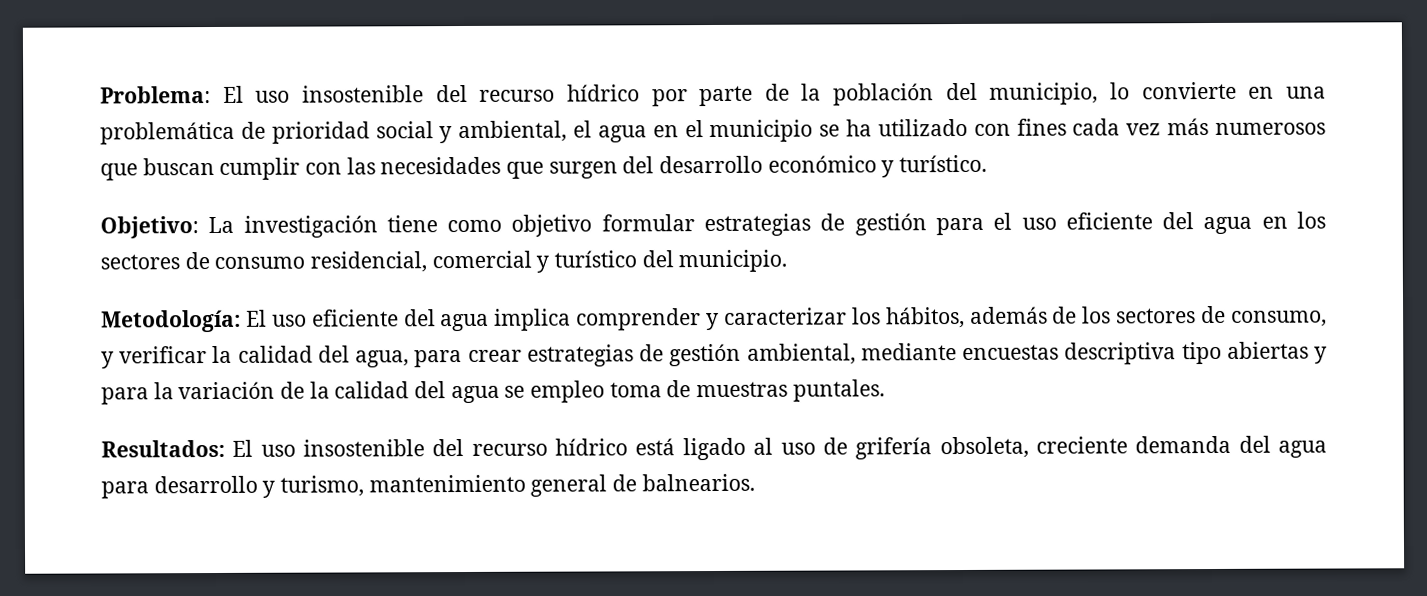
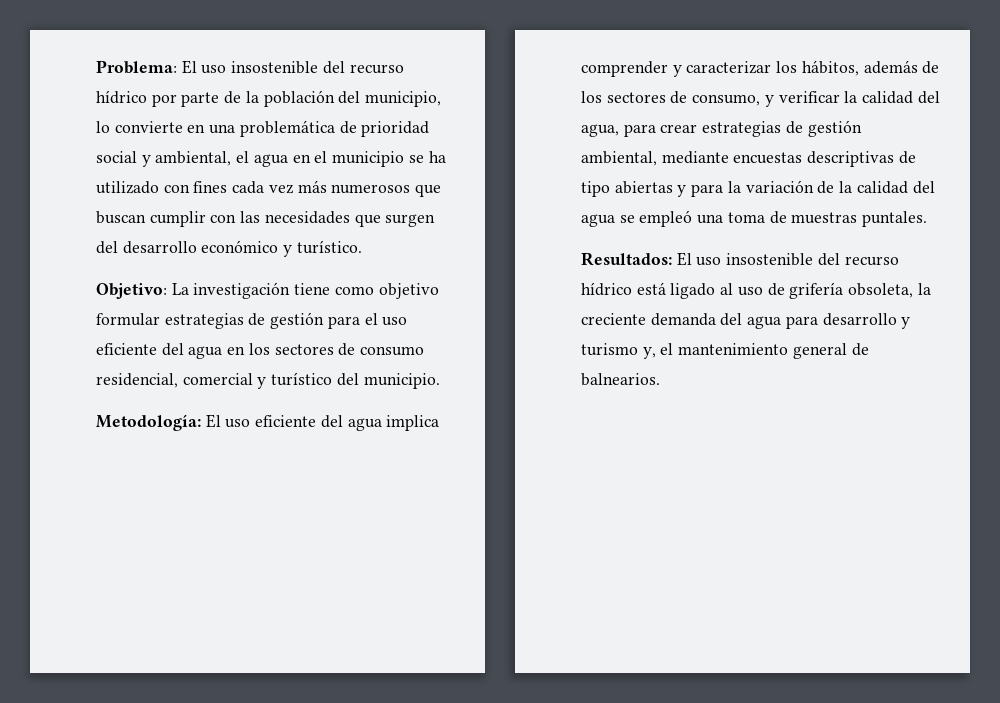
- Metodología: El uso eficiente del agua implica comprender y caracterizar los hábitos, además de los sectores de consumo, y verificar la calidad del agua, para crear estrategias de gestión ambiental, mediante encuestas descriptiva tipo abiertas y para la variación de la calidad del agua se empleo toma de muestras puntales.
+ Metodología: El uso eficiente del agua implica comprender y caracterizar los hábitos, además de los sectores de consumo, y verificar la calidad del agua, para crear estrategias de gestión ambiental, mediante encuestas descriptivas de tipo abiertas y para la variación de la calidad del agua se empleó una toma de muestras puntales.
- Resultados: El uso insostenible del recurso hídrico está ligado al uso de grifería obsoleta, creciente demanda del agua para desarrollo y turismo, mantenimiento general de balnearios.
+ Resultados: El uso insostenible del recurso hídrico está ligado al uso de grifería obsoleta, la creciente demanda del agua para desarrollo y turismo y, el mantenimiento general de balnearios.

